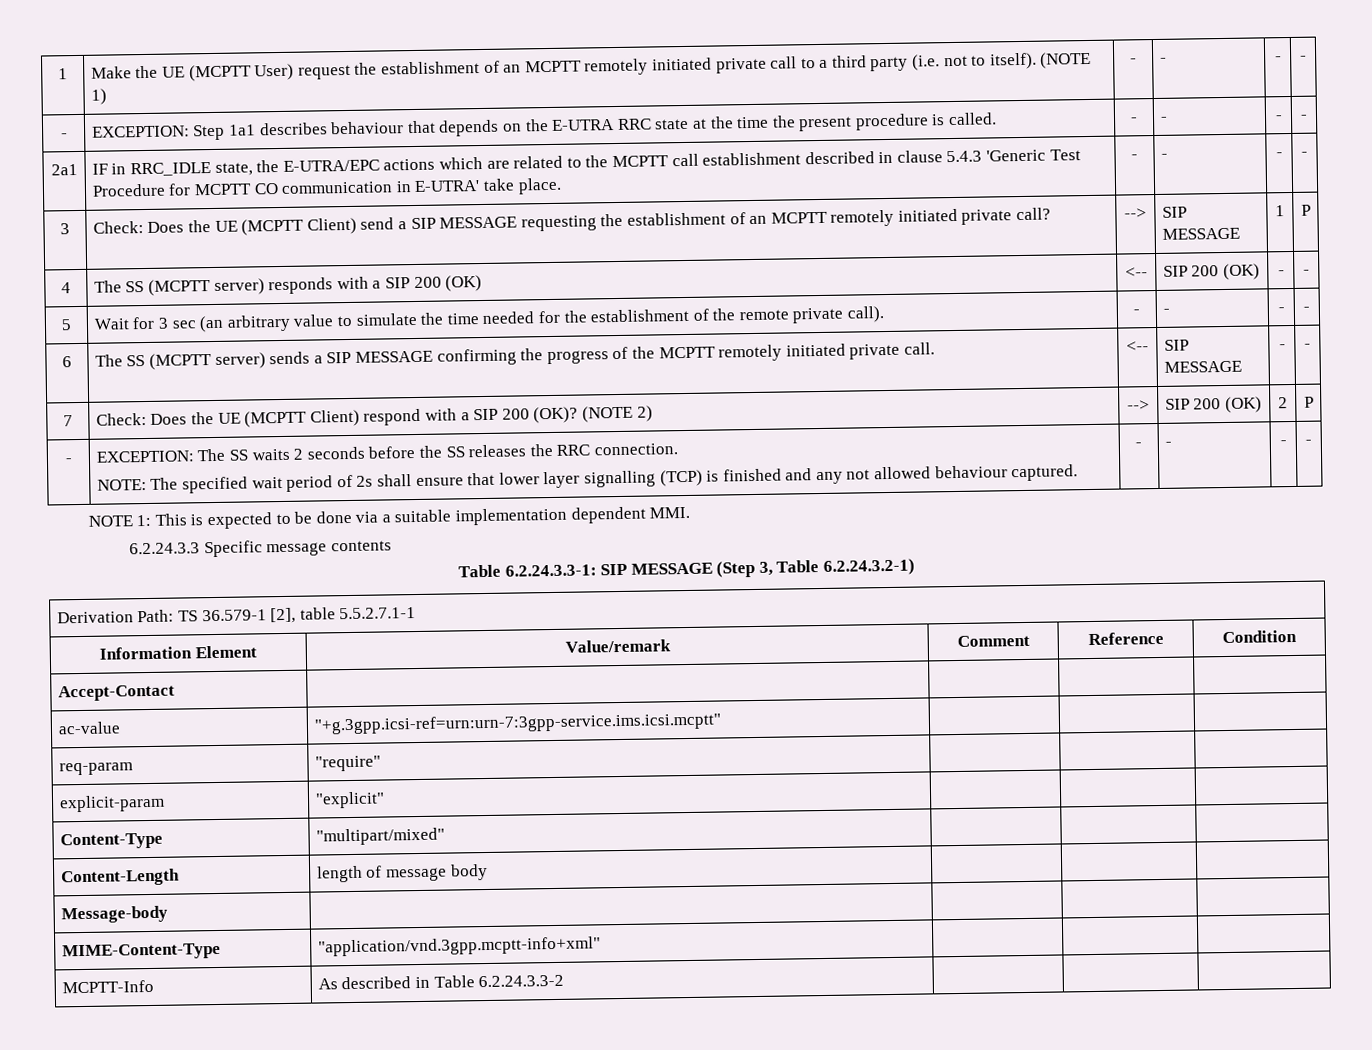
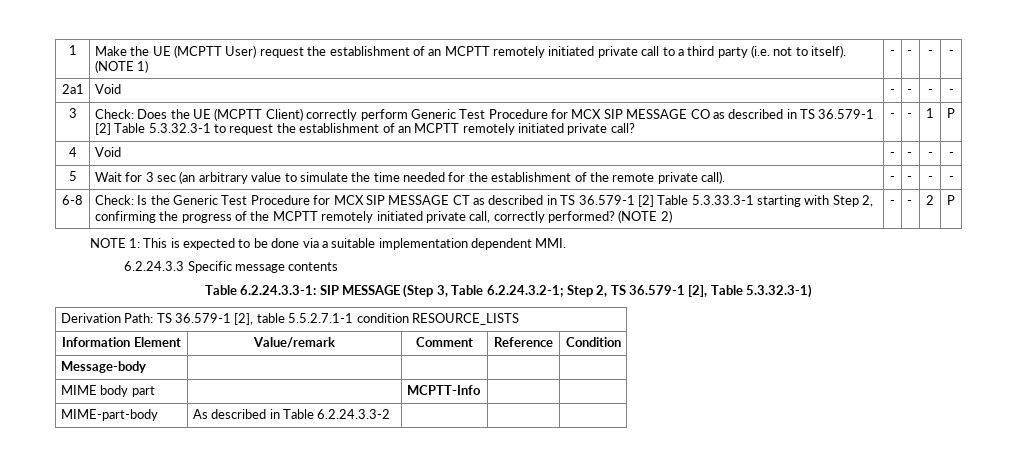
- - | EXCEPTION: Step 1a1 describes behaviour that depends on the E-UTRA RRC state at the time the present procedure is called. | - | - | - | -
- 2a1 | IF in RRC_IDLE state, the E-UTRA/EPC actions which are related to the MCPTT call establishment described in clause 5.4.3 'Generic Test Procedure for MCPTT CO communication in E-UTRA' take place. | - | - | - | -
+ 2a1 | Void | - | - | - | -
- 3 | Check: Does the UE (MCPTT Client) send a SIP MESSAGE requesting the establishment of an MCPTT remotely initiated private call? | --> | SIP MESSAGE | 1 | P
+ 3 | Check: Does the UE (MCPTT Client) correctly perform Generic Test Procedure for MCX SIP MESSAGE CO as described in TS 36.579-1 [2] Table 5.3.32.3-1 to request the establishment of an MCPTT remotely initiated private call? | - | - | 1 | P
- 4 | The SS (MCPTT server) responds with a SIP 200 (OK) | <-- | SIP 200 (OK) | - | -
+ 4 | Void | - | - | - | -
- 6 | The SS (MCPTT server) sends a SIP MESSAGE confirming the progress of the MCPTT remotely initiated private call. | <-- | SIP MESSAGE | - | -
- 7 | Check: Does the UE (MCPTT Client) respond with a SIP 200 (OK)? (NOTE 2) | --> | SIP 200 (OK) | 2 | P
- - | EXCEPTION: The SS waits 2 seconds before the SS releases the RRC connection.
- NOTE: The specified wait period of 2s shall ensure that lower layer signalling (TCP) is finished and any not allowed behaviour captured. | - | - | - | -
+ 6-8 | Check: Is the Generic Test Procedure for MCX SIP MESSAGE CT as described in TS 36.579-1 [2] Table 5.3.33.3-1 starting with Step 2, confirming the progress of the MCPTT remotely initiated private call, correctly performed? (NOTE 2) | - | - | 2 | P
- Table 6.2.24.3.3-1: SIP MESSAGE (Step 3, Table 6.2.24.3.2-1)
+ Table 6.2.24.3.3-1: SIP MESSAGE (Step 3, Table 6.2.24.3.2-1; Step 2, TS 36.579-1 [2], Table 5.3.32.3-1)
- Derivation Path: TS 36.579-1 [2], table 5.5.2.7.1-1
+ Derivation Path: TS 36.579-1 [2], table 5.5.2.7.1-1 condition RESOURCE_LISTS
- Accept-Contact | | | |
- ac-value | "+g.3gpp.icsi-ref=urn:urn-7:3gpp-service.ims.icsi.mcptt" | | |
- req-param | "require" | | |
- explicit-param | "explicit" | | |
- Content-Type | "multipart/mixed" | | |
- Content-Length | length of message body | | |
  Message-body | | | |
- MIME-Content-Type | "application/vnd.3gpp.mcptt-info+xml" | | |
- MCPTT-Info | As described in Table 6.2.24.3.3-2 | | |
+ MIME body part | | MCPTT-Info | |
+ MIME-part-body | As described in Table 6.2.24.3.3-2 | | |

